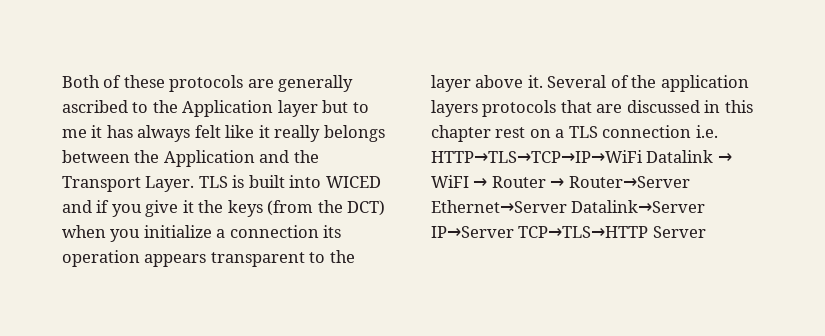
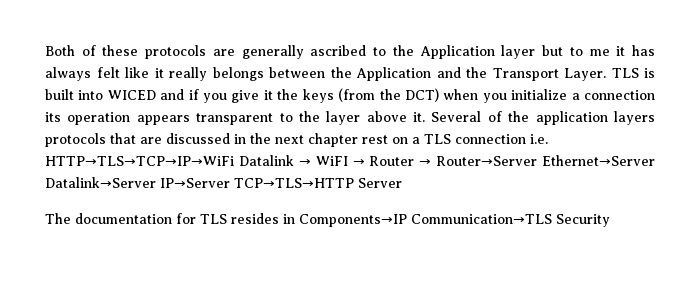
- Several of the application layers protocols that are discussed in this chapter rest on a TLS connection i.e. HTTP→TLS→TCP→IP→WiFi Datalink → WiFI → Router → Router→Server Ethernet→Server Datalink→Server IP→Server TCP→TLS→HTTP Server
+ Several of the application layers protocols that are discussed in the next chapter rest on a TLS connection i.e. HTTP→TLS→TCP→IP→WiFi Datalink → WiFI → Router → Router→Server Ethernet→Server Datalink→Server IP→Server TCP→TLS→HTTP Server
+ The documentation for TLS resides in Components→IP Communication→TLS Security

